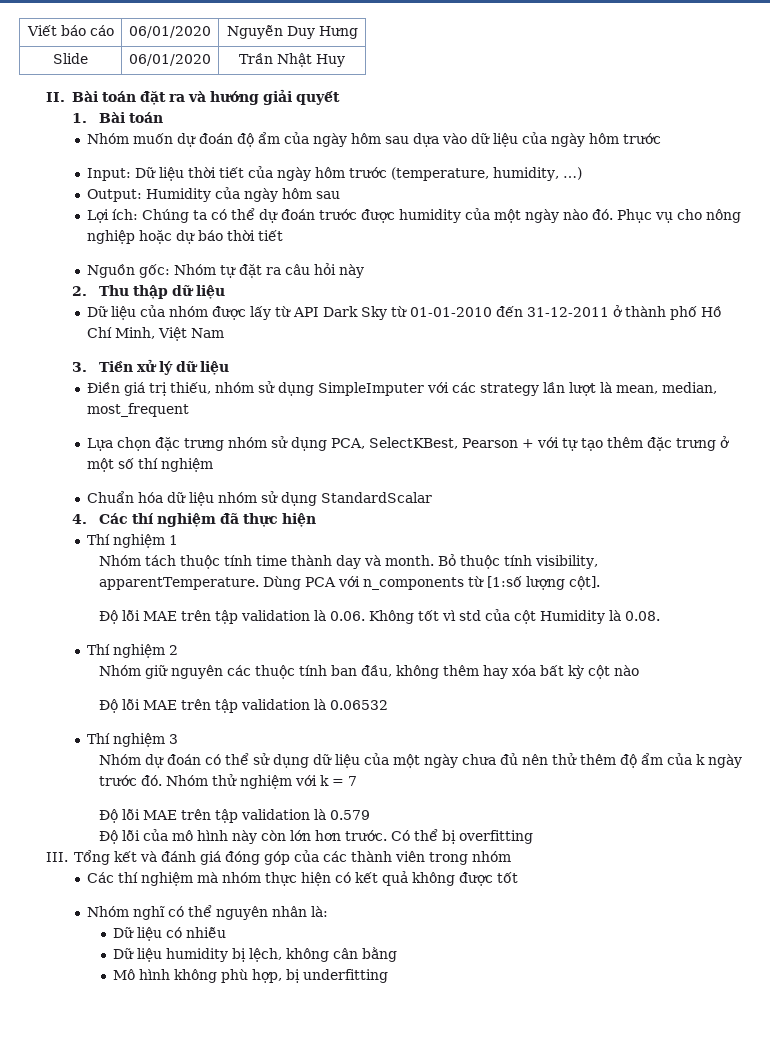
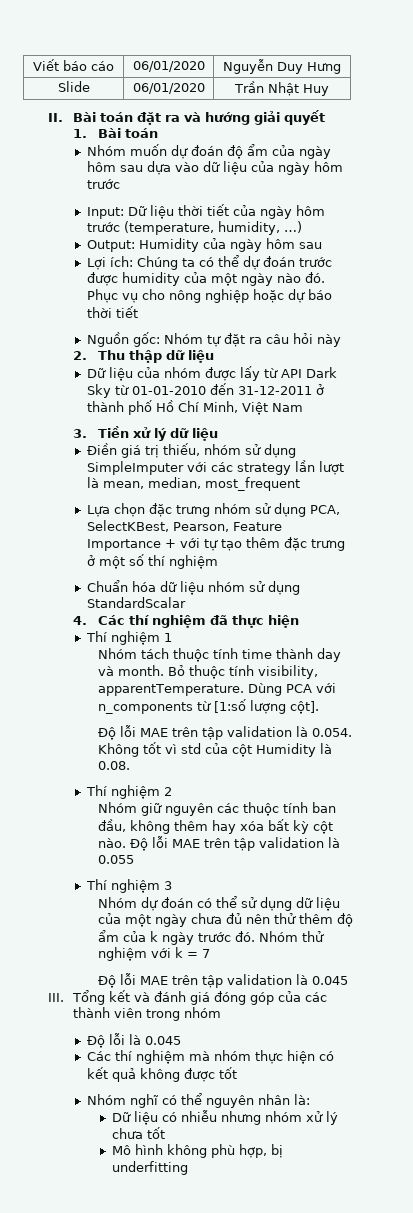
- Lựa chọn đặc trưng nhóm sử dụng PCA, SelectKBest, Pearson + với tự tạo thêm đặc trưng ở một số thí nghiệm
+ Lựa chọn đặc trưng nhóm sử dụng PCA, SelectKBest, Pearson, Feature Importance + với tự tạo thêm đặc trưng ở một số thí nghiệm
- Độ lỗi MAE trên tập validation là 0.06. Không tốt vì std của cột Humidity là 0.08.
+ Độ lỗi MAE trên tập validation là 0.054. Không tốt vì std của cột Humidity là 0.08.
- Nhóm giữ nguyên các thuộc tính ban đầu, không thêm hay xóa bất kỳ cột nào
- Độ lỗi MAE trên tập validation là 0.06532
+ Nhóm giữ nguyên các thuộc tính ban đầu, không thêm hay xóa bất kỳ cột nào. Độ lỗi MAE trên tập validation là 0.055
- Độ lỗi MAE trên tập validation là 0.579
- Độ lỗi của mô hình này còn lớn hơn trước. Có thể bị overfitting
+ Độ lỗi MAE trên tập validation là 0.045
+ Độ lỗi là 0.045
- Dữ liệu có nhiễu
- Dữ liệu humidity bị lệch, không cân bằng
+ Dữ liệu có nhiễu nhưng nhóm xử lý chưa tốt

